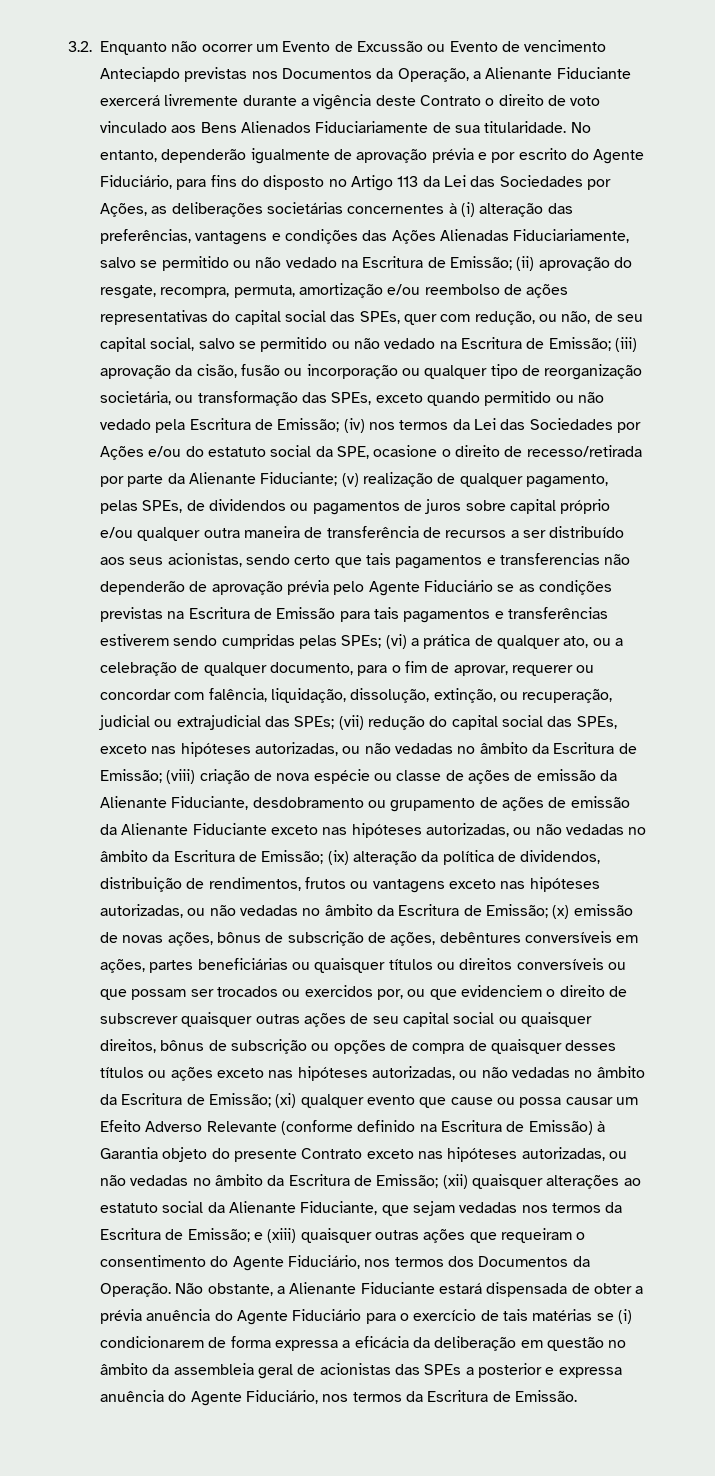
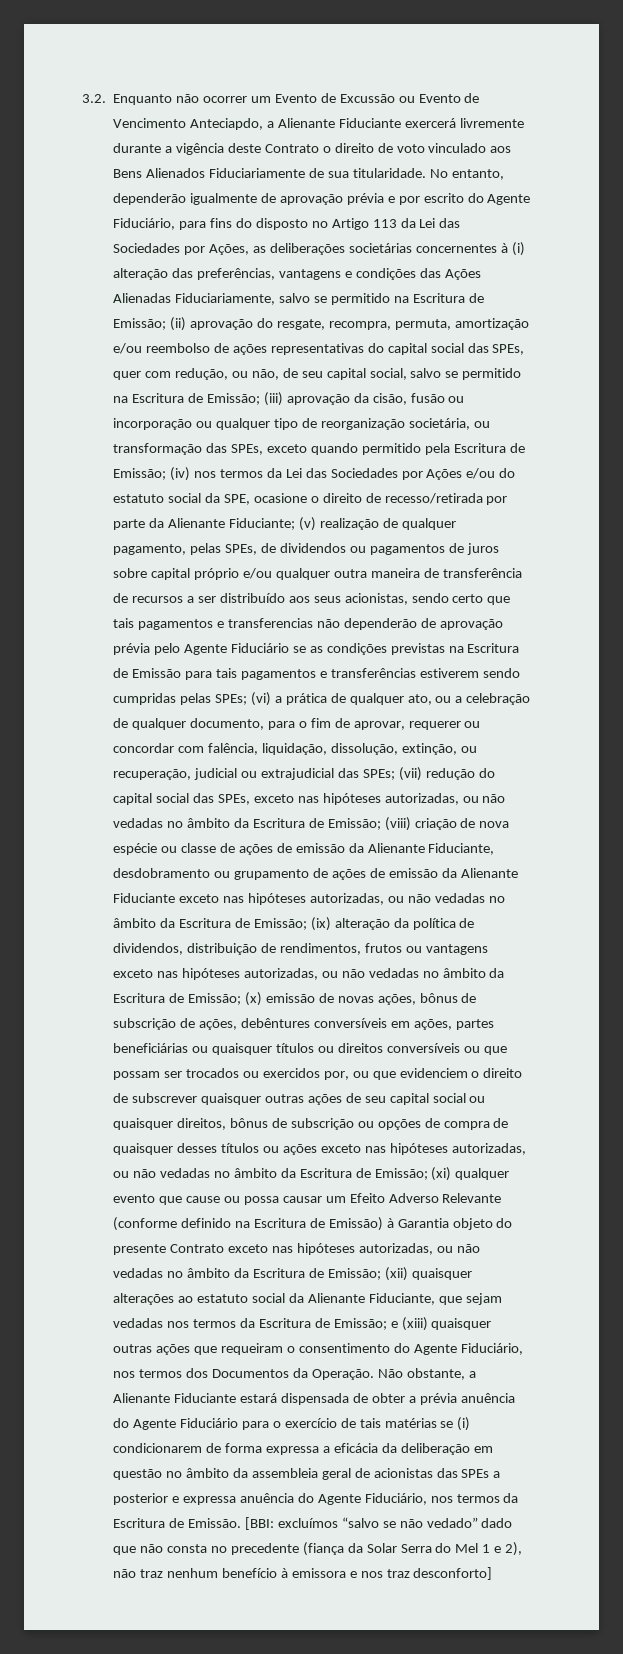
- 3.2. Enquanto não ocorrer um Evento de Excussão ou Evento de vencimento Anteciapdo previstas nos Documentos da Operação, a Alienante Fiduciante exercerá livremente durante a vigência deste Contrato o direito de voto vinculado aos Bens Alienados Fiduciariamente de sua titularidade.
+ 3.2. Enquanto não ocorrer um Evento de Excussão ou Evento de Vencimento Anteciapdo, a Alienante Fiduciante exercerá livremente durante a vigência deste Contrato o direito de voto vinculado aos Bens Alienados Fiduciariamente de sua titularidade.
- No entanto, dependerão igualmente de aprovação prévia e por escrito do Agente Fiduciário, para fins do disposto no Artigo 113 da Lei das Sociedades por Ações, as deliberações societárias concernentes à (i) alteração das preferências, vantagens e condições das Ações Alienadas Fiduciariamente, salvo se permitido ou não vedado na Escritura de Emissão;
+ No entanto, dependerão igualmente de aprovação prévia e por escrito do Agente Fiduciário, para fins do disposto no Artigo 113 da Lei das Sociedades por Ações, as deliberações societárias concernentes à (i) alteração das preferências, vantagens e condições das Ações Alienadas Fiduciariamente, salvo se permitido na Escritura de Emissão;
- (ii) aprovação do resgate, recompra, permuta, amortização e/ou reembolso de ações representativas do capital social das SPEs, quer com redução, ou não, de seu capital social, salvo se permitido ou não vedado na Escritura de Emissão;
+ (ii) aprovação do resgate, recompra, permuta, amortização e/ou reembolso de ações representativas do capital social das SPEs, quer com redução, ou não, de seu capital social, salvo se permitido na Escritura de Emissão;
- (iii) aprovação da cisão, fusão ou incorporação ou qualquer tipo de reorganização societária, ou transformação das SPEs, exceto quando permitido ou não vedado pela Escritura de Emissão;
+ (iii) aprovação da cisão, fusão ou incorporação ou qualquer tipo de reorganização societária, ou transformação das SPEs, exceto quando permitido pela Escritura de Emissão;
+ [BBI: excluímos “salvo se não vedado” dado que não consta no precedente (fiança da Solar Serra do Mel 1 e 2), não traz nenhum benefício à emissora e nos traz desconforto]

